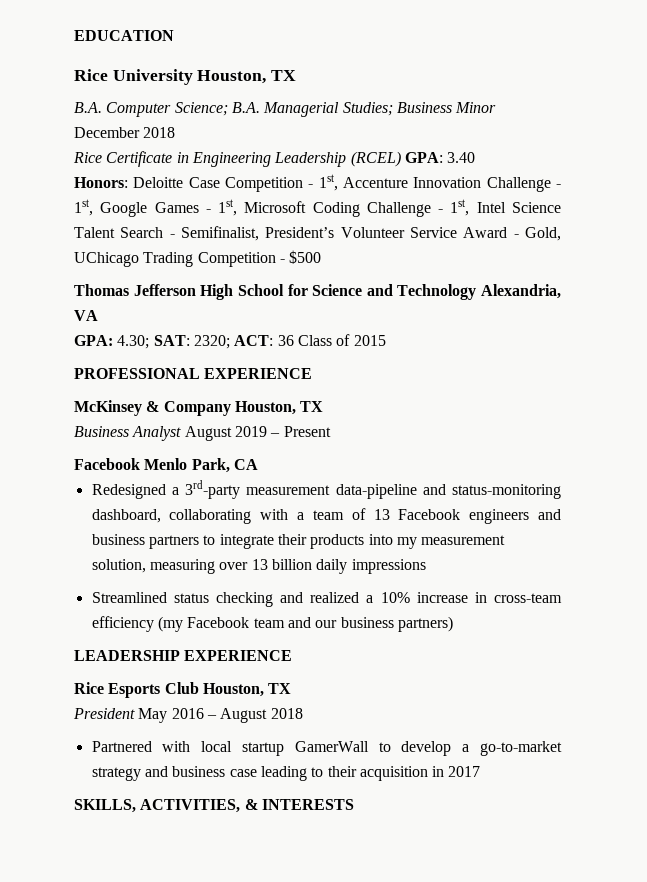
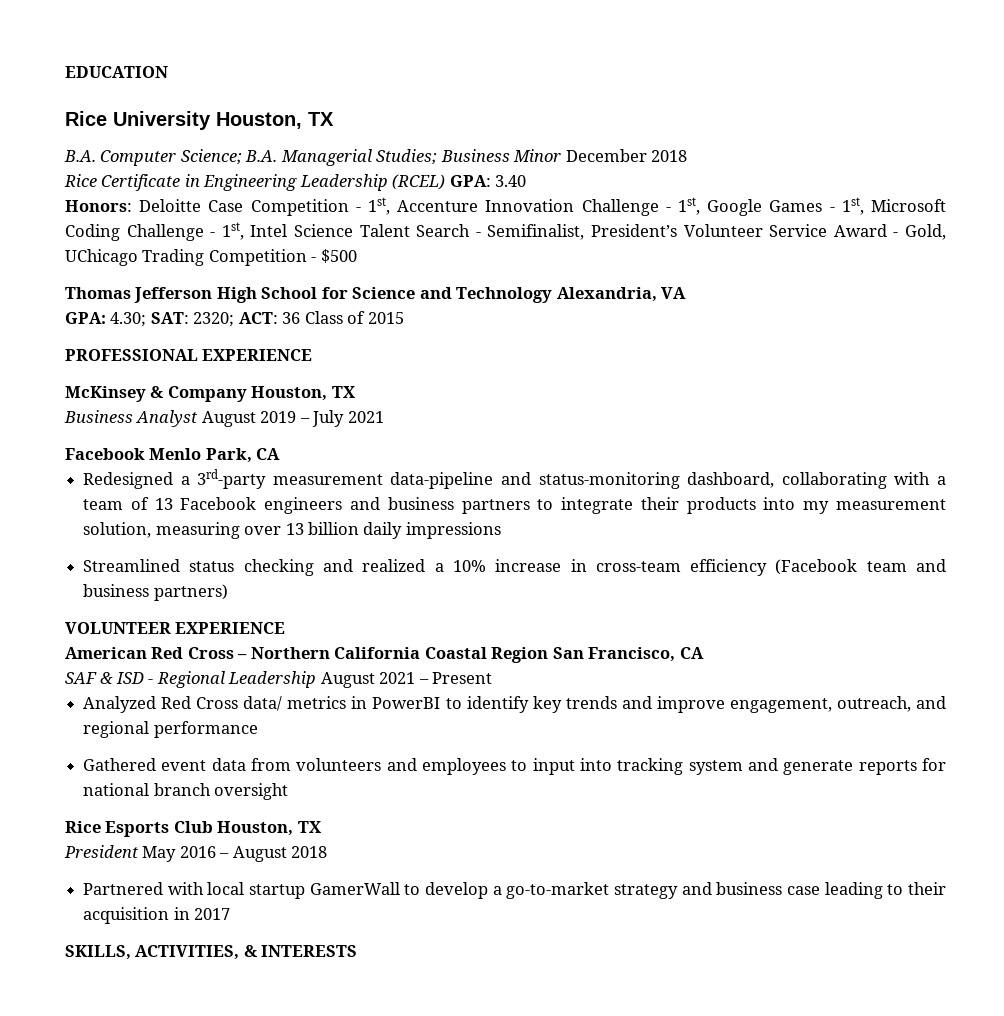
- Business Analyst August 2019 – Present
+ Business Analyst August 2019 – July 2021
- Streamlined status checking and realized a 10% increase in cross-team efficiency (my Facebook team and our business partners)
+ Streamlined status checking and realized a 10% increase in cross-team efficiency (Facebook team and business partners)
- LEADERSHIP EXPERIENCE
+ VOLUNTEER EXPERIENCE
+ American Red Cross – Northern California Coastal Region San Francisco, CA
+ SAF & ISD - Regional Leadership August 2021 – Present
+ Analyzed Red Cross data/ metrics in PowerBI to identify key trends and improve engagement, outreach, and regional performance
+ Gathered event data from volunteers and employees to input into tracking system and generate reports for national branch oversight

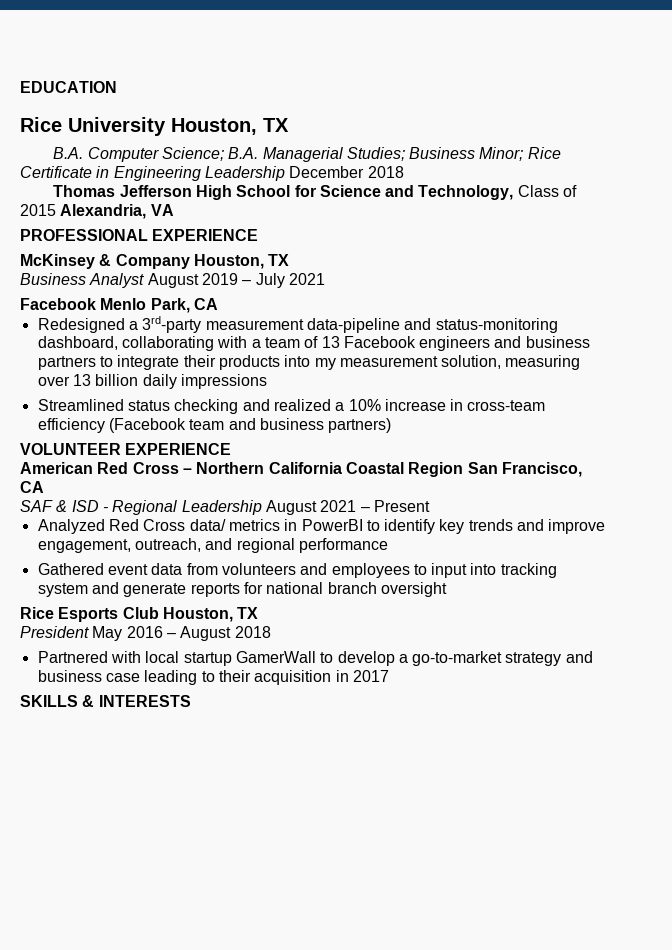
- B.A. Computer Science; B.A. Managerial Studies; Business Minor December 2018
- Rice Certificate in Engineering Leadership (RCEL) GPA: 3.40
- Honors: Deloitte Case Competition - 1st, Accenture Innovation Challenge - 1st, Google Games - 1st, Microsoft Coding Challenge - 1st, Intel Science Talent Search - Semifinalist, President’s Volunteer Service Award - Gold, UChicago Trading Competition - $500
+ B.A. Computer Science; B.A. Managerial Studies; Business Minor; Rice Certificate in Engineering Leadership December 2018
- Thomas Jefferson High School for Science and Technology Alexandria, VA
- GPA: 4.30; SAT: 2320; ACT: 36 Class of 2015
+ Thomas Jefferson High School for Science and Technology, Class of 2015 Alexandria, VA
- SKILLS, ACTIVITIES, & INTERESTS
+ SKILLS & INTERESTS

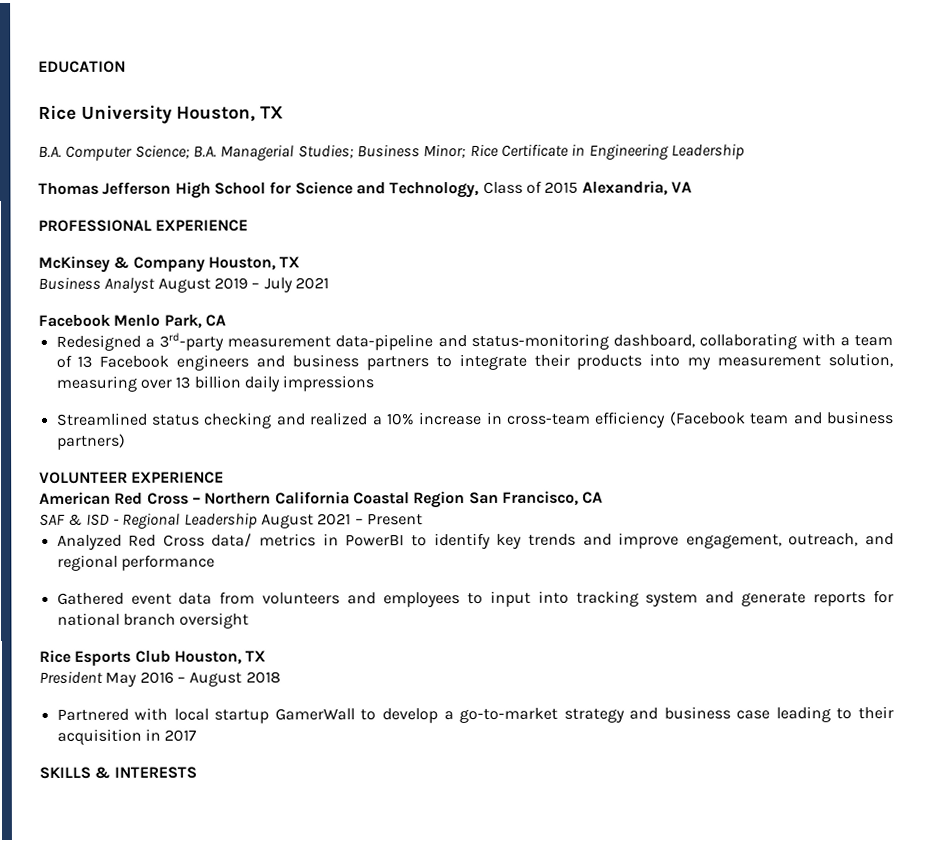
- B.A. Computer Science; B.A. Managerial Studies; Business Minor; Rice Certificate in Engineering Leadership December 2018
+ B.A. Computer Science; B.A. Managerial Studies; Business Minor; Rice Certificate in Engineering Leadership

